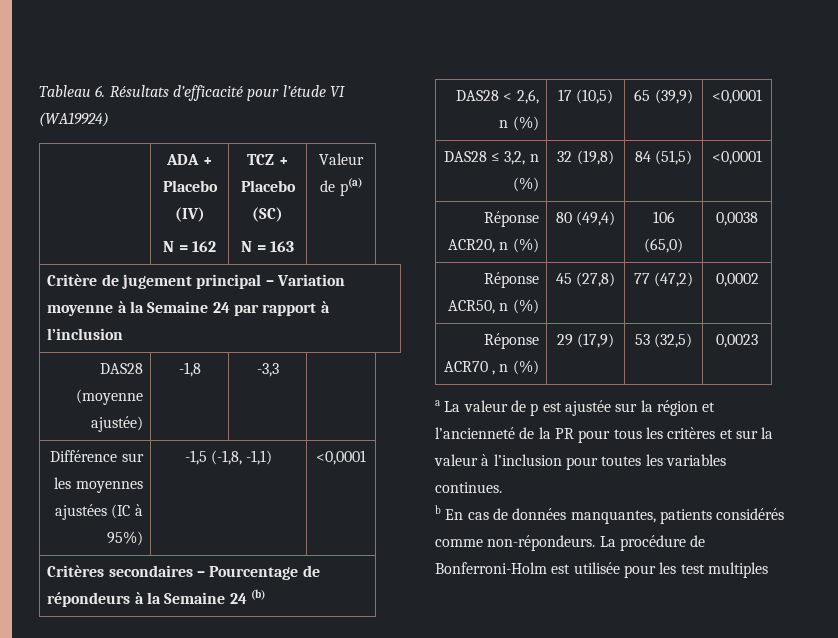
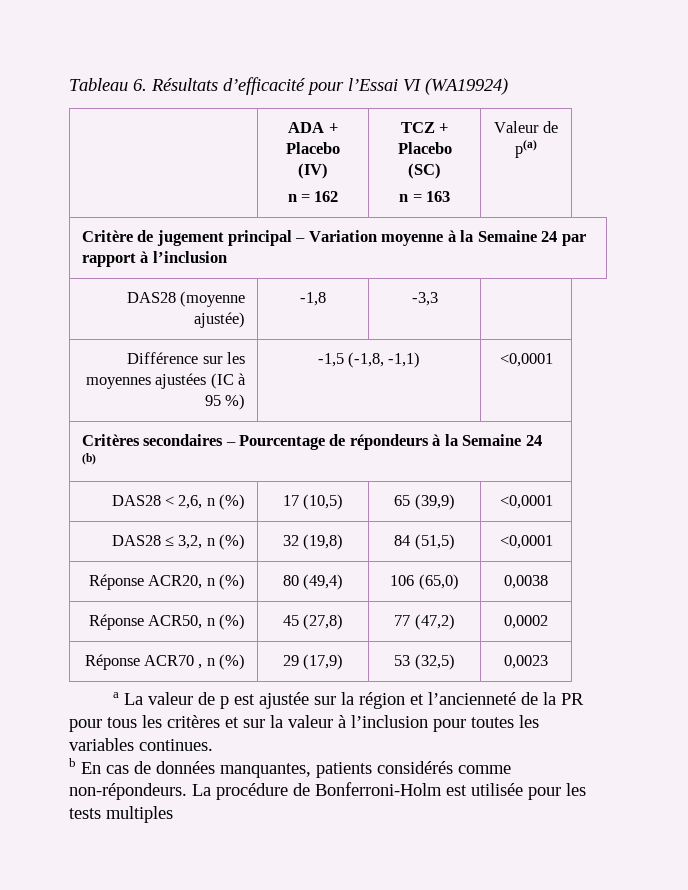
- Tableau 6. Résultats d’efficacité pour l’étude VI (WA19924)
+ Tableau 6. Résultats d’efficacité pour l’Essai VI (WA19924)
  | ADA + Placebo (IV)
- N = 162 | TCZ + Placebo (SC)
- N = 163 | Valeur de p(a)
+ n = 162 | TCZ + Placebo (SC)
+ n = 163 | Valeur de p(a)
- Différence sur les moyennes ajustées (IC à 95%) | -1,5 (-1,8, -1,1) | <0,0001
+ Différence sur les moyennes ajustées (IC à 95 %) | -1,5 (-1,8, -1,1) | <0,0001
- La procédure de Bonferroni-Holm est utilisée pour les test multiples
+ La procédure de Bonferroni-Holm est utilisée pour les tests multiples

